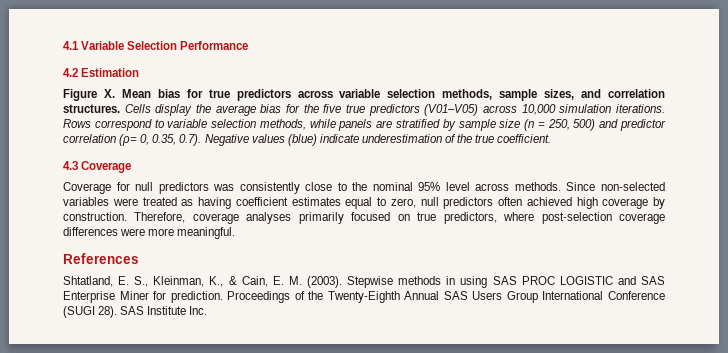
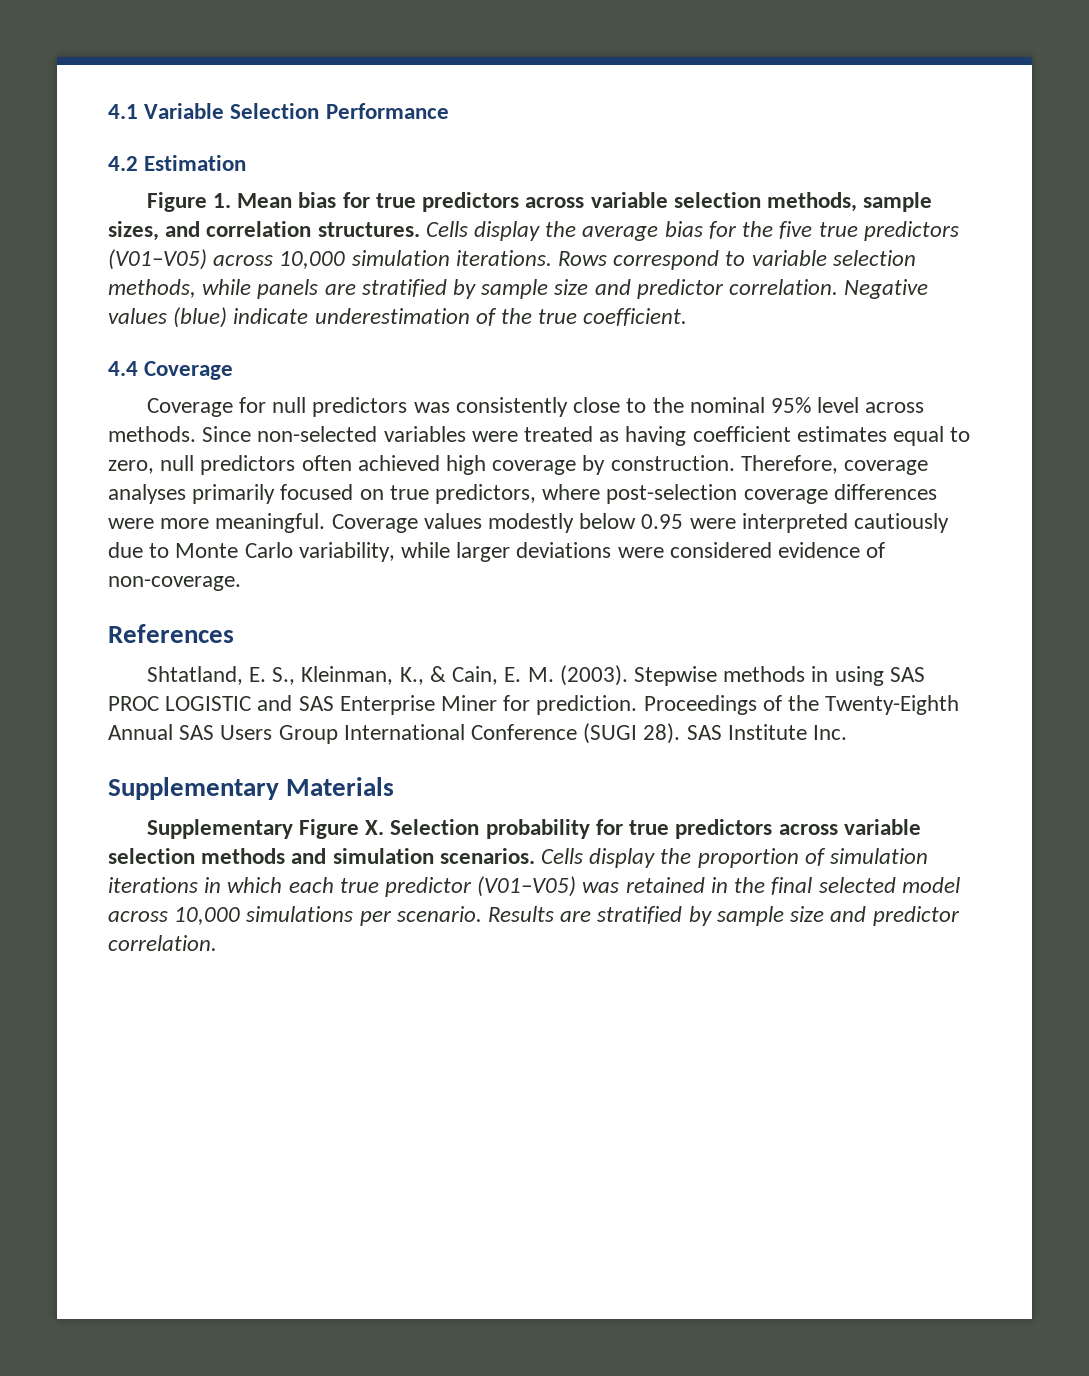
- Figure X. Mean bias for true predictors across variable selection methods, sample sizes, and correlation structures.
+ Figure 1. Mean bias for true predictors across variable selection methods, sample sizes, and correlation structures.
- Rows correspond to variable selection methods, while panels are stratified by sample size (n = 250, 500) and predictor correlation (ρ= 0, 0.35, 0.7). Negative values (blue) indicate underestimation of the true coefficient.
+ Rows correspond to variable selection methods, while panels are stratified by sample size and predictor correlation. Negative values (blue) indicate underestimation of the true coefficient.
- 4.3 Coverage
+ 4.4 Coverage
+ Coverage values modestly below 0.95 were interpreted cautiously due to Monte Carlo variability, while larger deviations were considered evidence of non-coverage.
+ Supplementary Materials
+ Supplementary Figure X. Selection probability for true predictors across variable selection methods and simulation scenarios. Cells display the proportion of simulation iterations in which each true predictor (V01–V05) was retained in the final selected model across 10,000 simulations per scenario. Results are stratified by sample size and predictor correlation.

